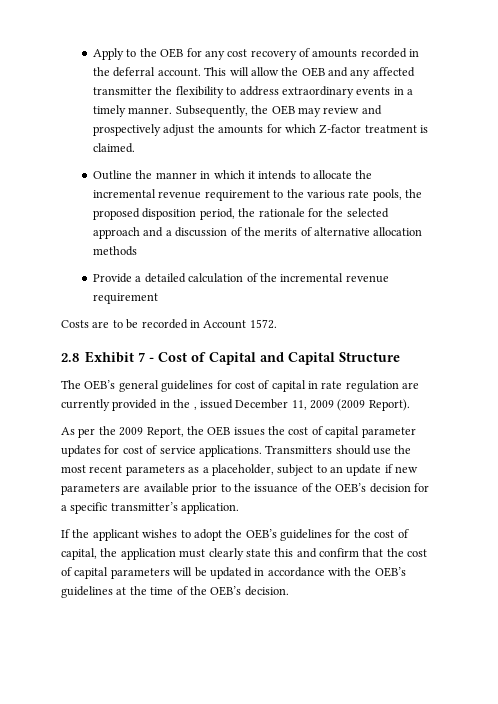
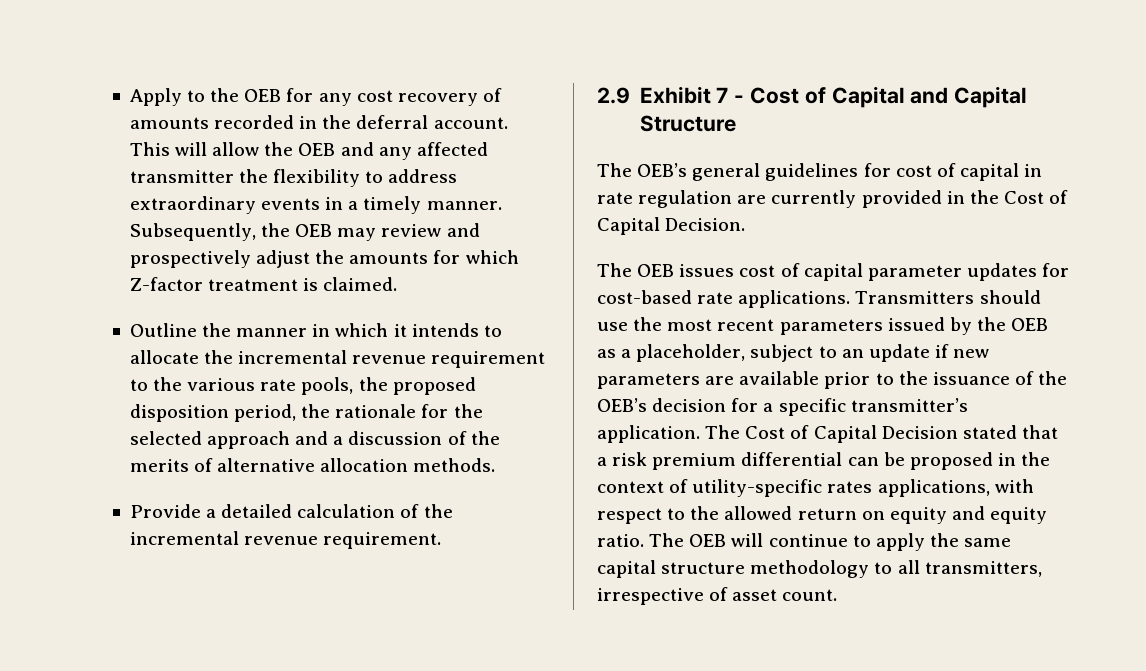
- Outline the manner in which it intends to allocate the incremental revenue requirement to the various rate pools, the proposed disposition period, the rationale for the selected approach and a discussion of the merits of alternative allocation methods
+ Outline the manner in which it intends to allocate the incremental revenue requirement to the various rate pools, the proposed disposition period, the rationale for the selected approach and a discussion of the merits of alternative allocation methods.
- Provide a detailed calculation of the incremental revenue requirement
- Costs are to be recorded in Account 1572.
- 2.8 Exhibit 7 - Cost of Capital and Capital Structure
+ Provide a detailed calculation of the incremental revenue requirement.
+ 2.9 Exhibit 7 - Cost of Capital and Capital Structure
- The OEB’s general guidelines for cost of capital in rate regulation are currently provided in the , issued December 11, 2009 (2009 Report).
- As per the 2009 Report, the OEB issues the cost of capital parameter updates for cost of service applications.
+ The OEB’s general guidelines for cost of capital in rate regulation are currently provided in the Cost of Capital Decision.
+ The OEB issues cost of capital parameter updates for cost-based rate applications.
- Transmitters should use the most recent parameters as a placeholder, subject to an update if new parameters are available prior to the issuance of the OEB’s decision for a specific transmitter’s application.
- If the applicant wishes to adopt the OEB’s guidelines for the cost of capital, the application must clearly state this and confirm that the cost of capital parameters will be updated in accordance with the OEB’s guidelines at the time of the OEB’s decision.
+ Transmitters should use the most recent parameters issued by the OEB as a placeholder, subject to an update if new parameters are available prior to the issuance of the OEB’s decision for a specific transmitter’s application. The Cost of Capital Decision stated that a risk premium differential can be proposed in the context of utility-specific rates applications, with respect to the allowed return on equity and equity ratio. The OEB will continue to apply the same capital structure methodology to all transmitters, irrespective of asset count.

